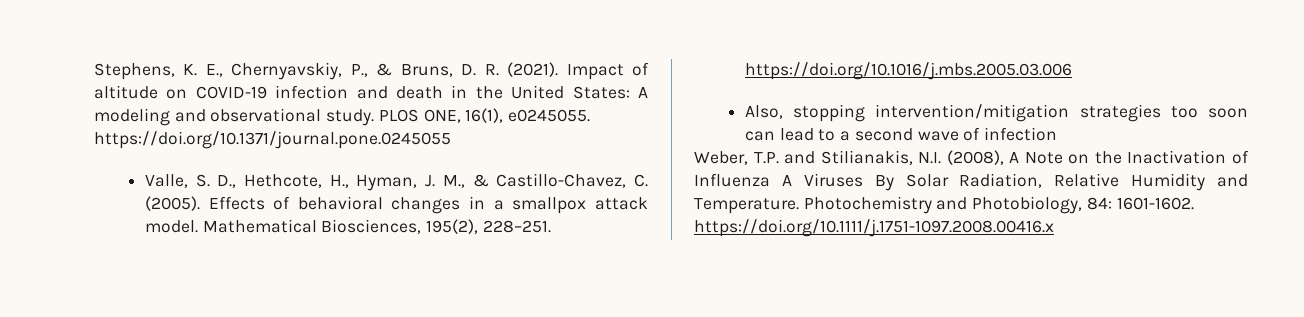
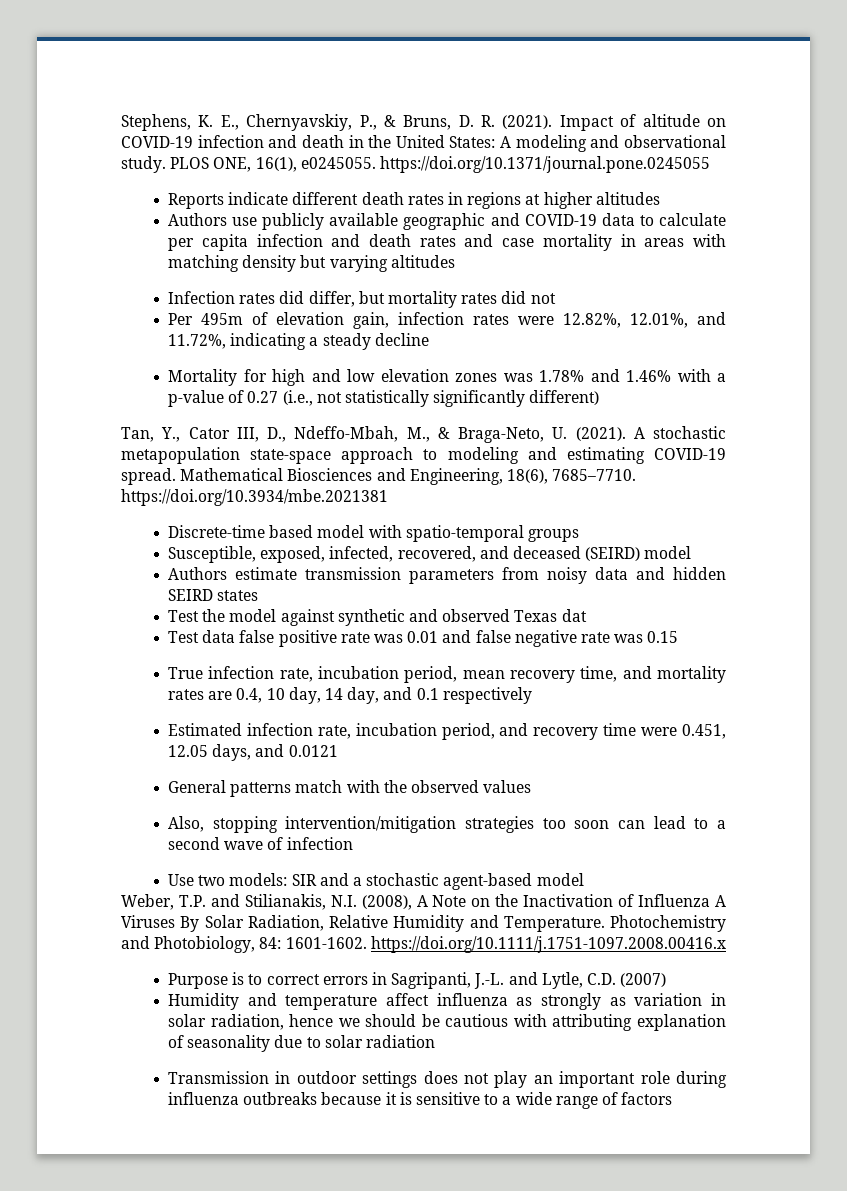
- Valle, S. D., Hethcote, H., Hyman, J. M., & Castillo-Chavez, C. (2005). Effects of behavioral changes in a smallpox attack model. Mathematical Biosciences, 195(2), 228–251. https://doi.org/10.1016/j.mbs.2005.03.006
+ Reports indicate different death rates in regions at higher altitudes
+ Authors use publicly available geographic and COVID-19 data to calculate per capita infection and death rates and case mortality in areas with matching density but varying altitudes
+ Infection rates did differ, but mortality rates did not
+ Per 495m of elevation gain, infection rates were 12.82%, 12.01%, and 11.72%, indicating a steady decline
+ Mortality for high and low elevation zones was 1.78% and 1.46% with a p-value of 0.27 (i.e., not statistically significantly different)
+ Tan, Y., Cator III, D., Ndeffo-Mbah, M., & Braga-Neto, U. (2021). A stochastic metapopulation state-space approach to modeling and estimating COVID-19 spread. Mathematical Biosciences and Engineering, 18(6), 7685–7710. https://doi.org/10.3934/mbe.2021381
+ Discrete-time based model with spatio-temporal groups
+ Susceptible, exposed, infected, recovered, and deceased (SEIRD) model
+ Authors estimate transmission parameters from noisy data and hidden SEIRD states
+ Test the model against synthetic and observed Texas dat
+ Test data false positive rate was 0.01 and false negative rate was 0.15
+ True infection rate, incubation period, mean recovery time, and mortality rates are 0.4, 10 day, 14 day, and 0.1 respectively
+ Estimated infection rate, incubation period, and recovery time were 0.451, 12.05 days, and 0.0121
+ General patterns match with the observed values
+ Use two models: SIR and a stochastic agent-based model
+ Purpose is to correct errors in Sagripanti, J.-L. and Lytle, C.D. (2007)
+ Humidity and temperature affect influenza as strongly as variation in solar radiation, hence we should be cautious with attributing explanation of seasonality due to solar radiation
+ Transmission in outdoor settings does not play an important role during influenza outbreaks because it is sensitive to a wide range of factors

